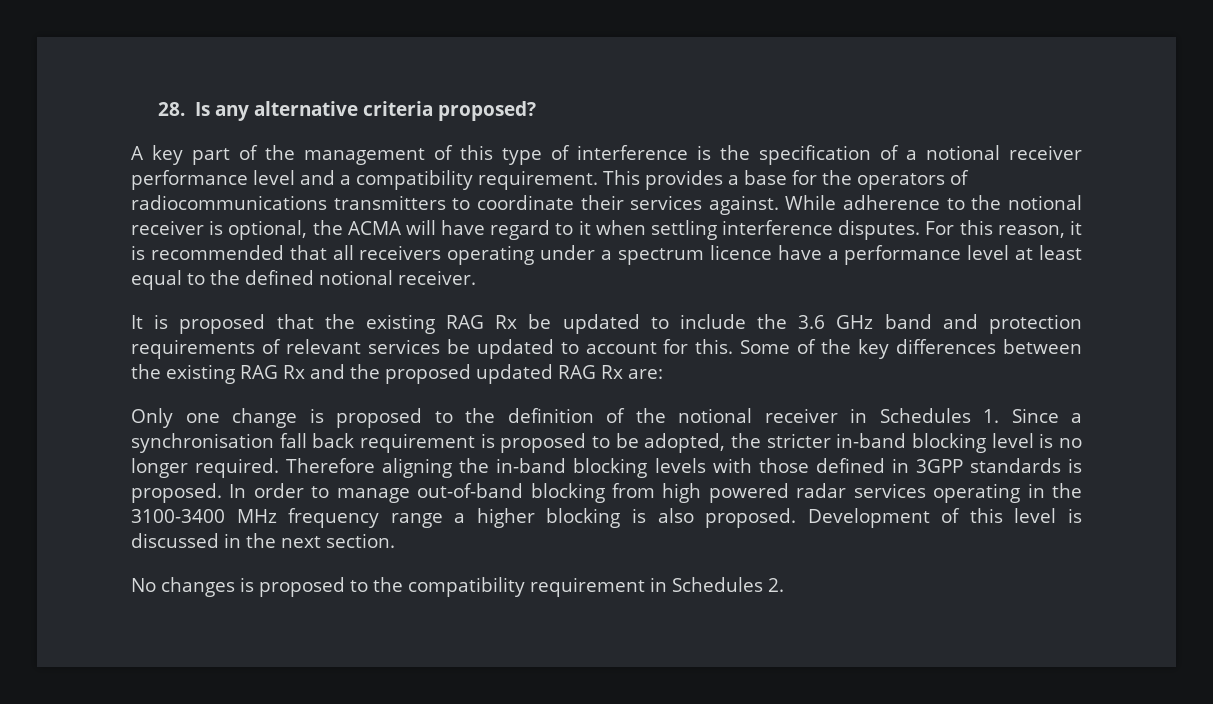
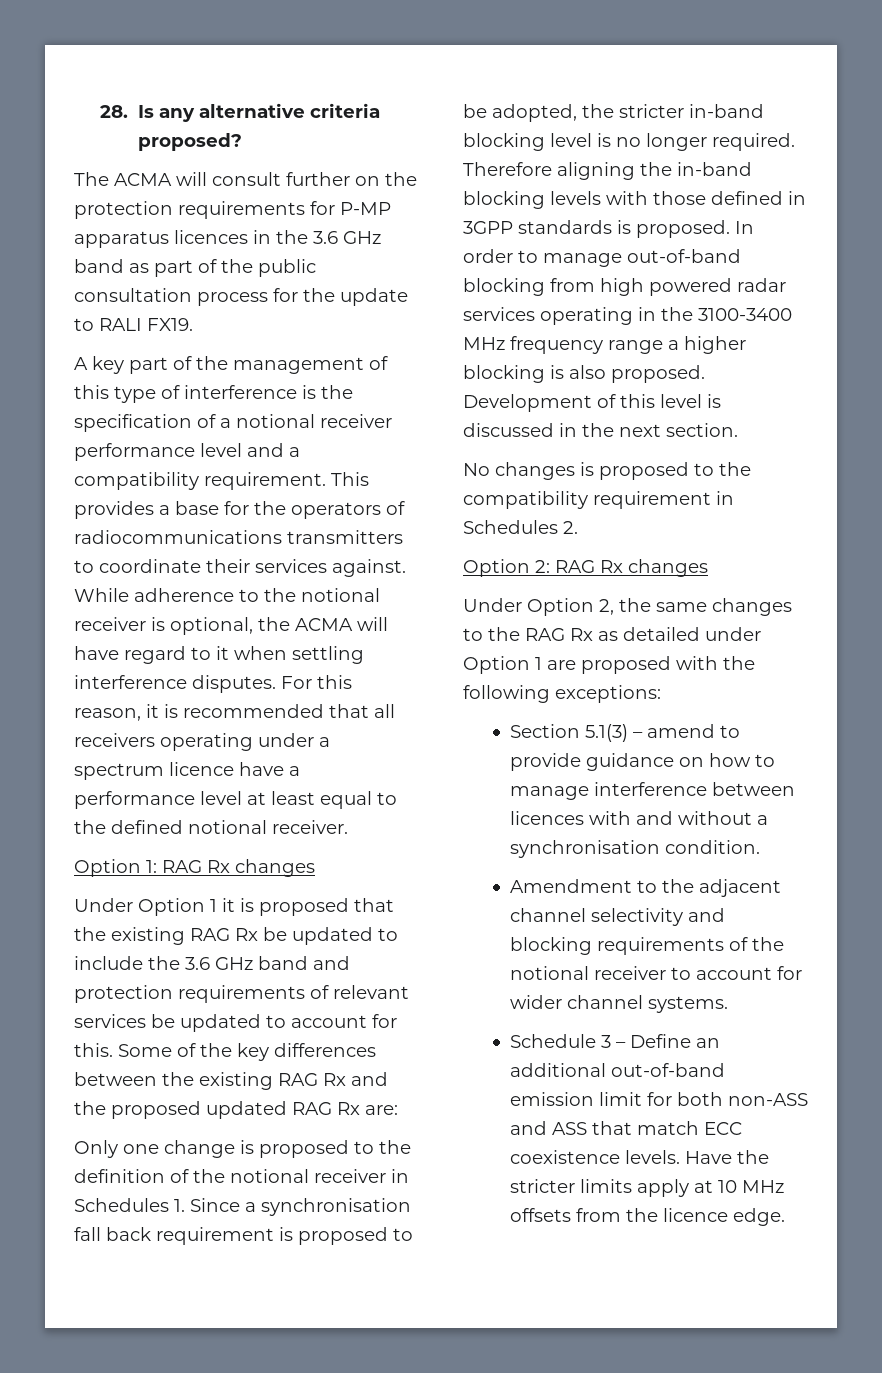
+ The ACMA will consult further on the protection requirements for P-MP apparatus licences in the 3.6 GHz band as part of the public consultation process for the update to RALI FX19.
- It is proposed that the existing RAG Rx be updated to include the 3.6 GHz band and protection requirements of relevant services be updated to account for this.
+ Option 1: RAG Rx changes
+ Under Option 1 it is proposed that the existing RAG Rx be updated to include the 3.6 GHz band and protection requirements of relevant services be updated to account for this.
+ Option 2: RAG Rx changes
+ Under Option 2, the same changes to the RAG Rx as detailed under Option 1 are proposed with the following exceptions:
+ Section 5.1(3) – amend to provide guidance on how to manage interference between licences with and without a synchronisation condition.
+ Amendment to the adjacent channel selectivity and blocking requirements of the notional receiver to account for wider channel systems.
+ Schedule 3 – Define an additional out-of-band emission limit for both non-ASS and ASS that match ECC coexistence levels. Have the stricter limits apply at 10 MHz offsets from the licence edge.

